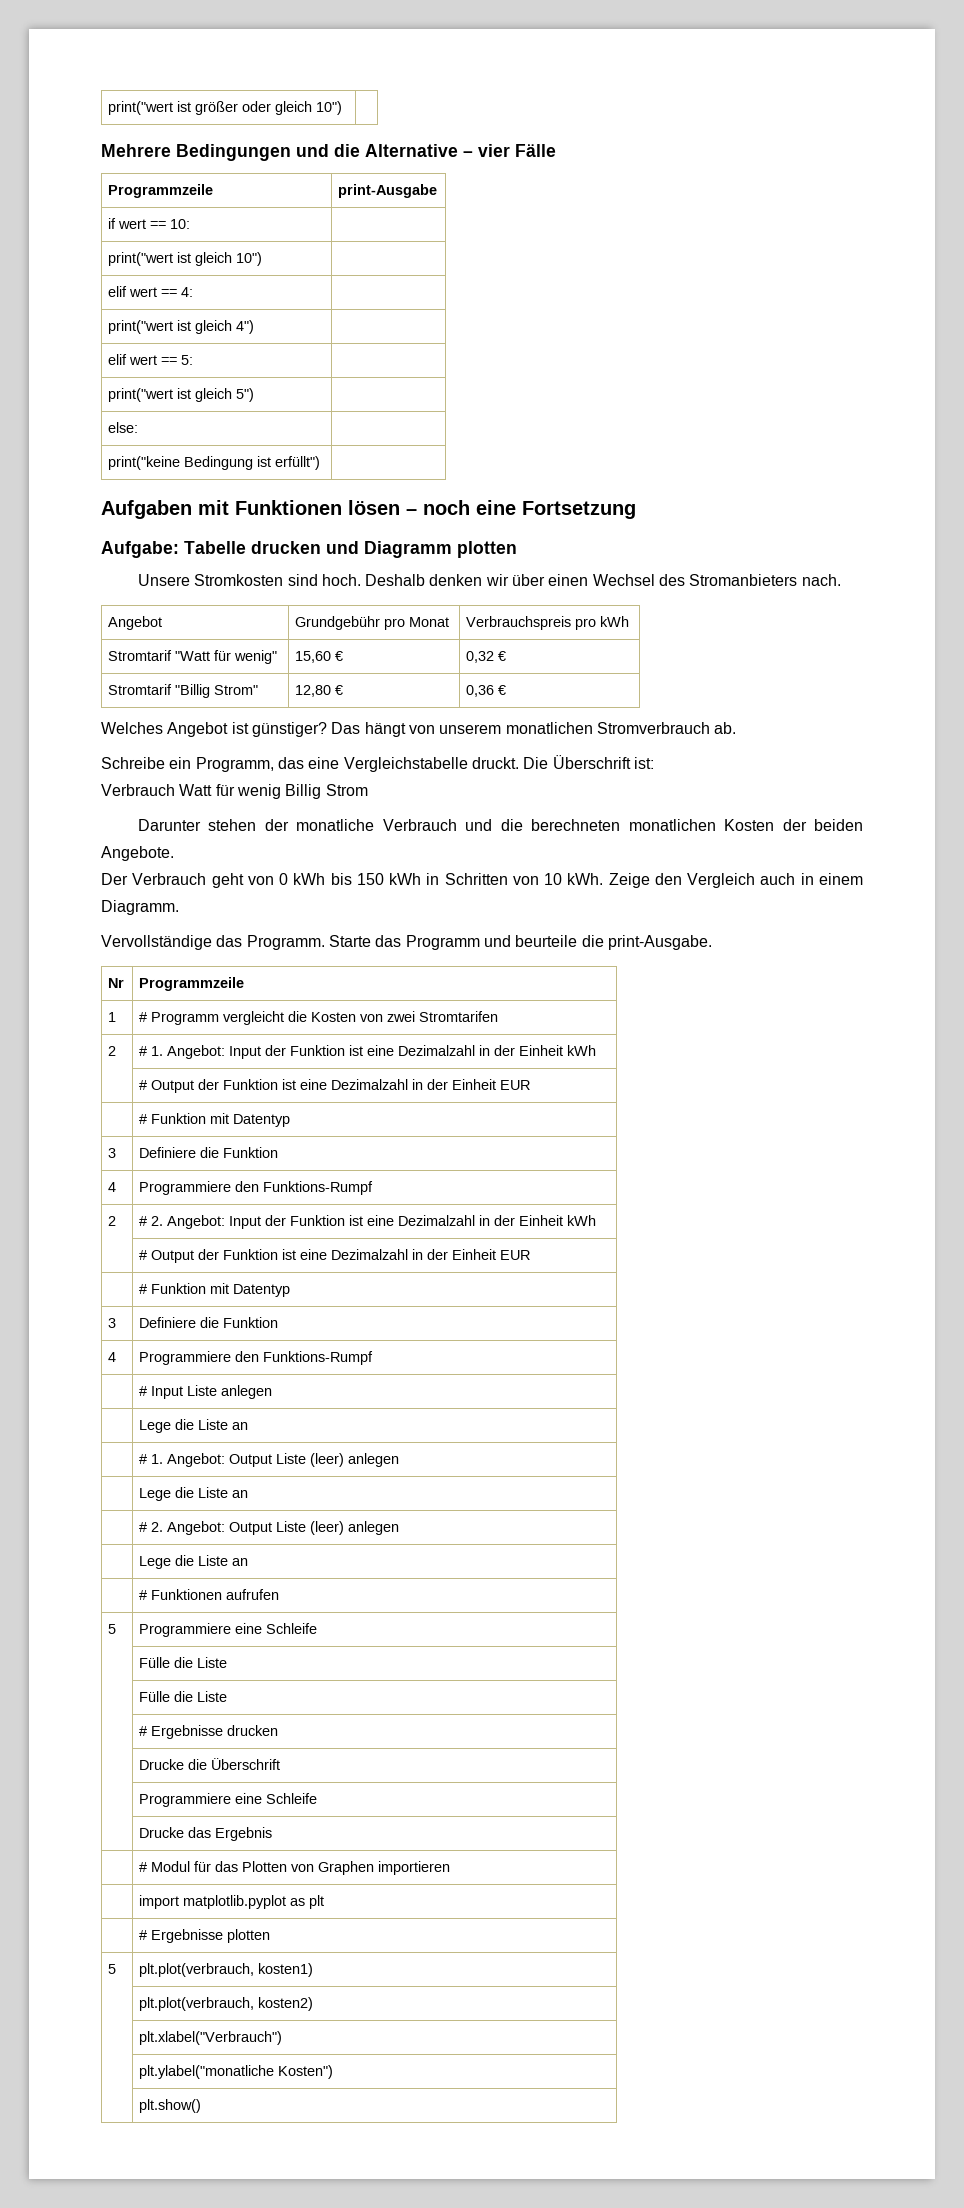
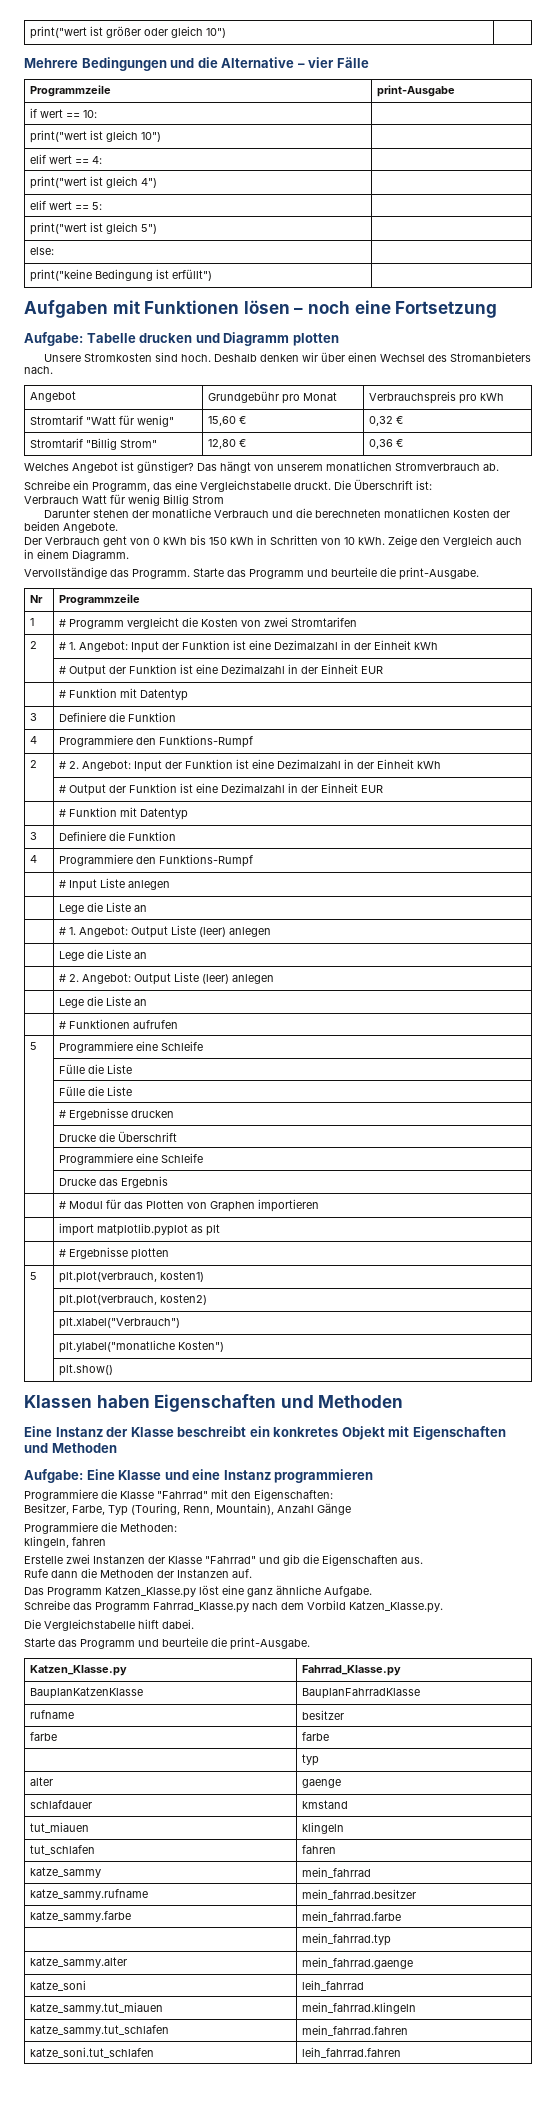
+ Klassen haben Eigenschaften und Methoden
+ Eine Instanz der Klasse beschreibt ein konkretes Objekt mit Eigenschaften und Methoden
+ Aufgabe: Eine Klasse und eine Instanz programmieren
+ Programmiere die Klasse "Fahrrad" mit den Eigenschaften:
+ Besitzer, Farbe, Typ (Touring, Renn, Mountain), Anzahl Gänge
+ Programmiere die Methoden:
+ klingeln, fahren
+ Erstelle zwei Instanzen der Klasse "Fahrrad" und gib die Eigenschaften aus.
+ Rufe dann die Methoden der Instanzen auf.
+ Das Programm Katzen_Klasse.py löst eine ganz ähnliche Aufgabe.
+ Schreibe das Programm Fahrrad_Klasse.py nach dem Vorbild Katzen_Klasse.py.
+ Die Vergleichstabelle hilft dabei.
+ Starte das Programm und beurteile die print-Ausgabe.
+ Katzen_Klasse.py | Fahrrad_Klasse.py
+ BauplanKatzenKlasse | BauplanFahrradKlasse
+ rufname | besitzer
+ farbe | farbe
+ | typ
+ alter | gaenge
+ schlafdauer | kmstand
+ tut_miauen | klingeln
+ tut_schlafen | fahren
+ katze_sammy | mein_fahrrad
+ katze_sammy.rufname | mein_fahrrad.besitzer
+ katze_sammy.farbe | mein_fahrrad.farbe
+ | mein_fahrrad.typ
+ katze_sammy.alter | mein_fahrrad.gaenge
+ katze_soni | leih_fahrrad
+ katze_sammy.tut_miauen | mein_fahrrad.klingeln
+ katze_sammy.tut_schlafen | mein_fahrrad.fahren
+ katze_soni.tut_schlafen | leih_fahrrad.fahren

